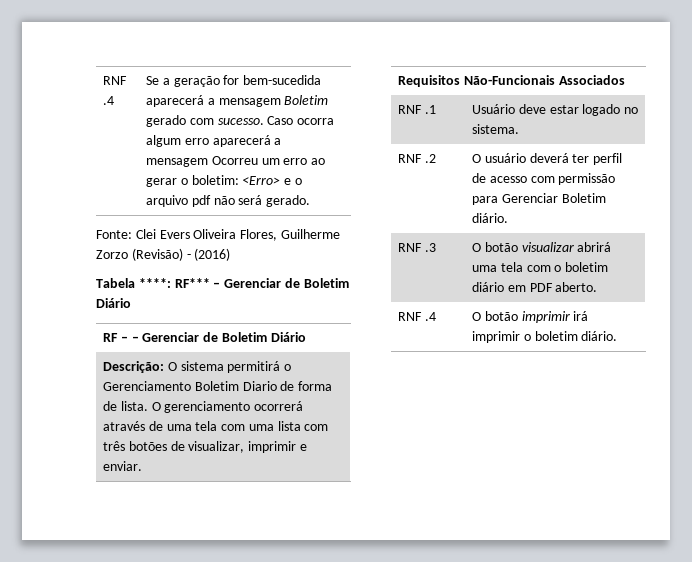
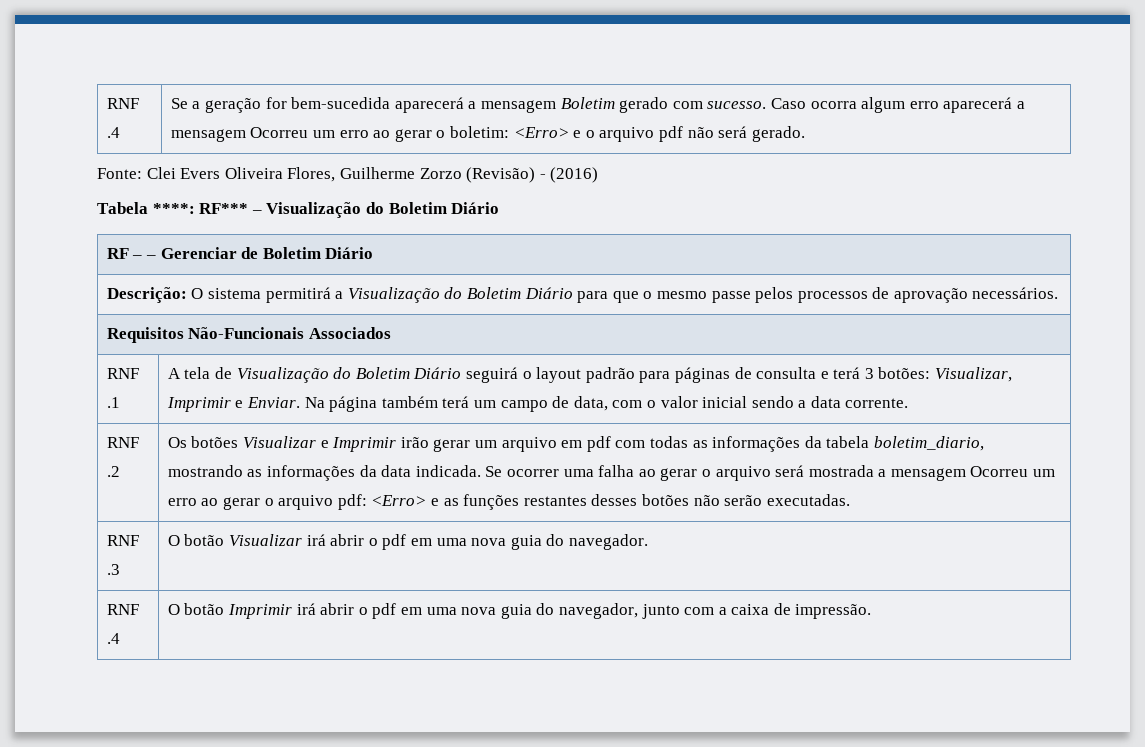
- Tabela ****: RF*** – Gerenciar de Boletim Diário
+ Tabela ****: RF*** – Visualização do Boletim Diário
- Descrição: O sistema permitirá o Gerenciamento Boletim Diario de forma de lista. O gerenciamento ocorrerá através de uma tela com uma lista com três botões de visualizar, imprimir e enviar.
+ Descrição: O sistema permitirá a Visualização do Boletim Diário para que o mesmo passe pelos processos de aprovação necessários.
- Usuário deve estar logado no sistema.
- RNF .2 | O usuário deverá ter perfil de acesso com permissão para Gerenciar Boletim diário.
- RNF .3 | O botão visualizar abrirá uma tela com o boletim diário em PDF aberto.
- RNF .4 | O botão imprimir irá imprimir o boletim diário.
+ A tela de Visualização do Boletim Diário seguirá o layout padrão para páginas de consulta e terá 3 botões: Visualizar, Imprimir e Enviar. Na página também terá um campo de data, com o valor inicial sendo a data corrente.
+ RNF .2 | Os botões Visualizar e Imprimir irão gerar um arquivo em pdf com todas as informações da tabela boletim_diario, mostrando as informações da data indicada. Se ocorrer uma falha ao gerar o arquivo será mostrada a mensagem Ocorreu um erro ao gerar o arquivo pdf: <Erro> e as funções restantes desses botões não serão executadas.
+ RNF .3 | O botão Visualizar irá abrir o pdf em uma nova guia do navegador.
+ RNF .4 | O botão Imprimir irá abrir o pdf em uma nova guia do navegador, junto com a caixa de impressão.

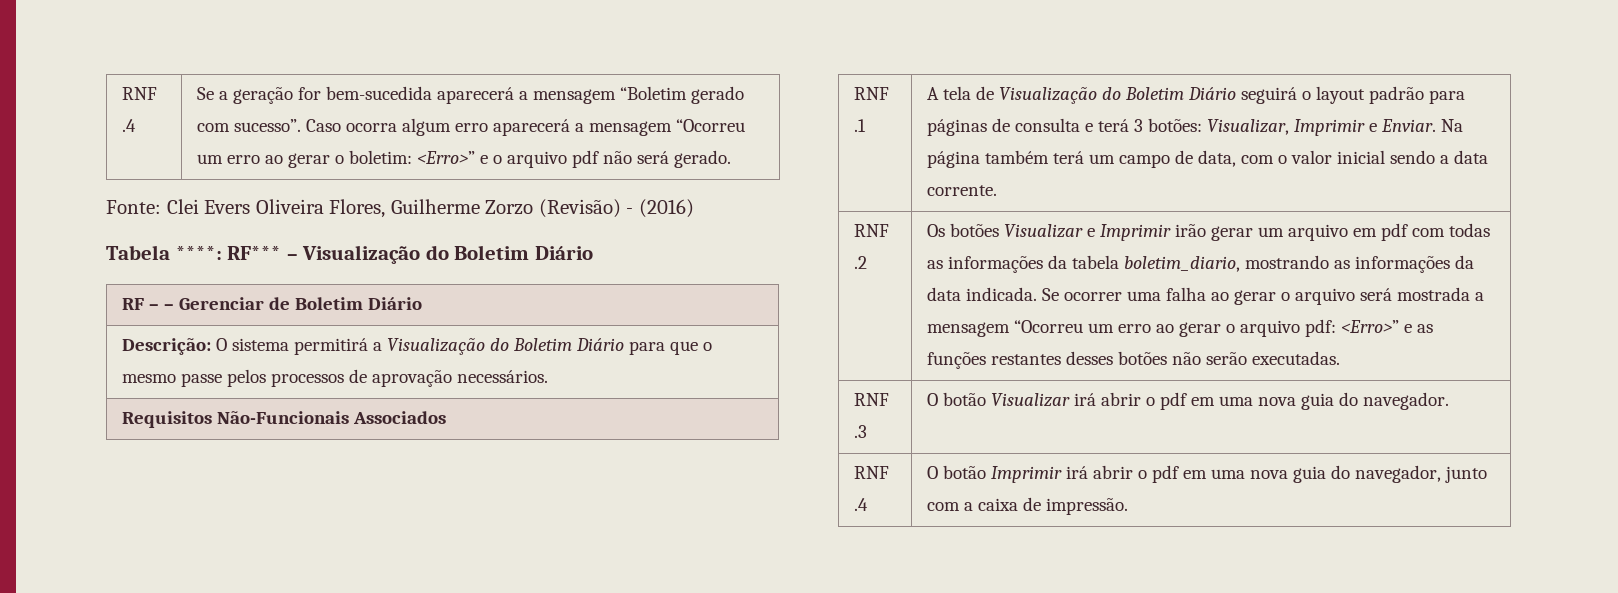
- RNF .4 | Se a geração for bem-sucedida aparecerá a mensagem Boletim gerado com sucesso. Caso ocorra algum erro aparecerá a mensagem Ocorreu um erro ao gerar o boletim: <Erro> e o arquivo pdf não será gerado.
+ RNF .4 | Se a geração for bem-sucedida aparecerá a mensagem “Boletim gerado com sucesso”. Caso ocorra algum erro aparecerá a mensagem “Ocorreu um erro ao gerar o boletim: <Erro>” e o arquivo pdf não será gerado.
- Se ocorrer uma falha ao gerar o arquivo será mostrada a mensagem Ocorreu um erro ao gerar o arquivo pdf: <Erro> e as funções restantes desses botões não serão executadas.
+ Se ocorrer uma falha ao gerar o arquivo será mostrada a mensagem “Ocorreu um erro ao gerar o arquivo pdf: <Erro>” e as funções restantes desses botões não serão executadas.

